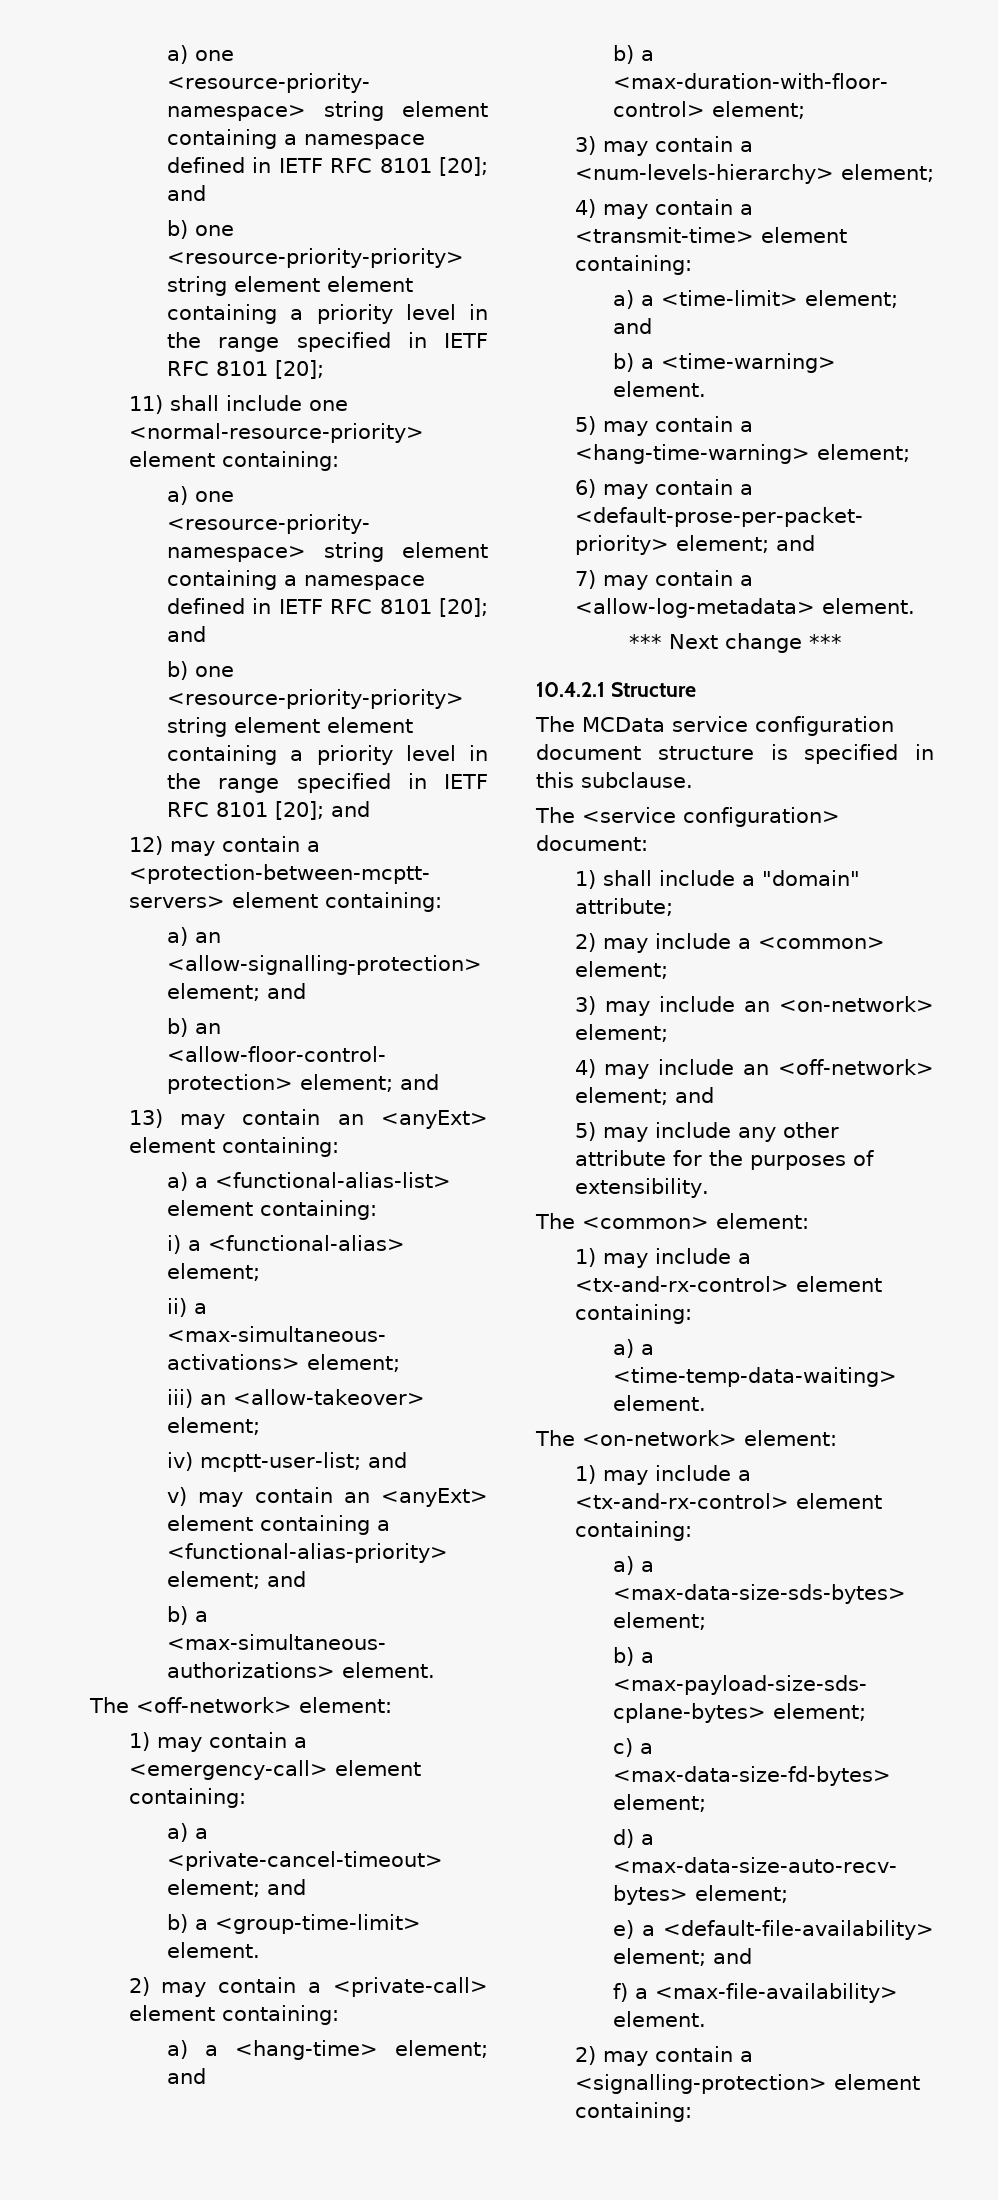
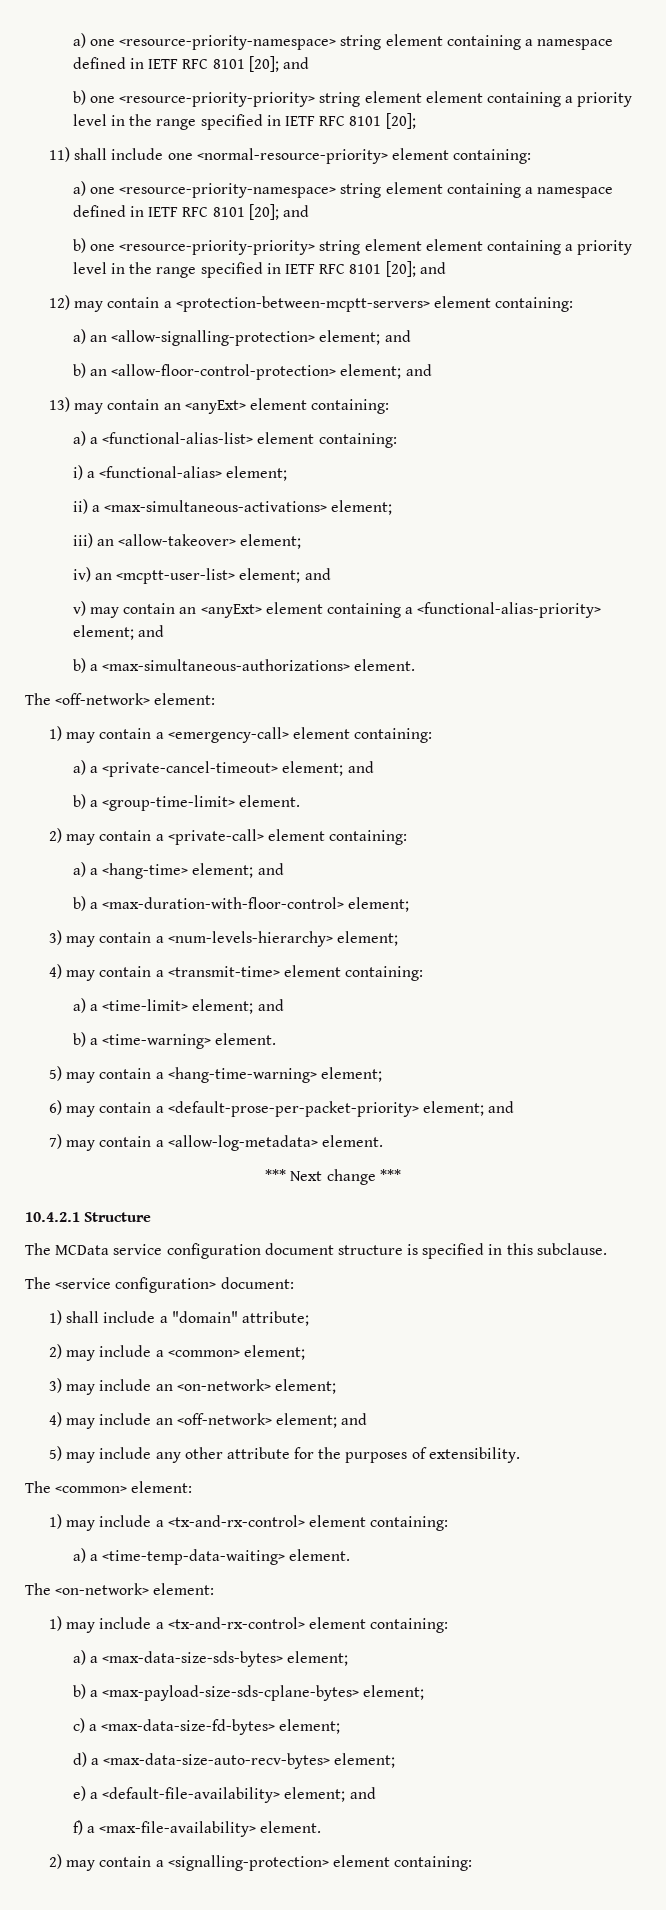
- iv) mcptt-user-list; and
+ iv) an <mcptt-user-list> element; and

